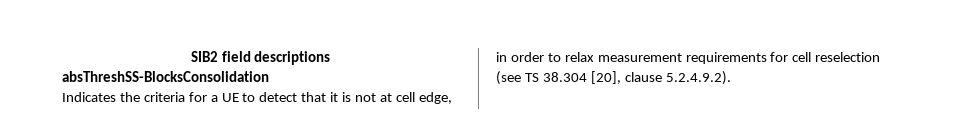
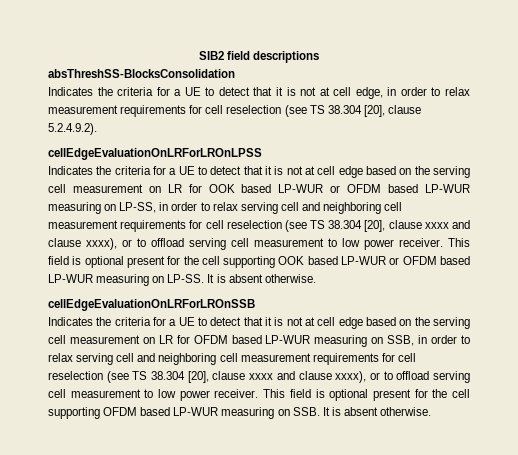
+ cellEdgeEvaluationOnLRForLROnLPSS
+ Indicates the criteria for a UE to detect that it is not at cell edge based on the serving cell measurement on LR for OOK based LP-WUR or OFDM based LP-WUR measuring on LP-SS, in order to relax serving cell and neighboring cell measurement requirements for cell reselection (see TS 38.304 [20], clause xxxx and clause xxxx), or to offload serving cell measurement to low power receiver. This field is optional present for the cell supporting OOK based LP-WUR or OFDM based LP-WUR measuring on LP-SS. It is absent otherwise.
+ cellEdgeEvaluationOnLRForLROnSSB
+ Indicates the criteria for a UE to detect that it is not at cell edge based on the serving cell measurement on LR for OFDM based LP-WUR measuring on SSB, in order to relax serving cell and neighboring cell measurement requirements for cell reselection (see TS 38.304 [20], clause xxxx and clause xxxx), or to offload serving cell measurement to low power receiver. This field is optional present for the cell supporting OFDM based LP-WUR measuring on SSB. It is absent otherwise.

